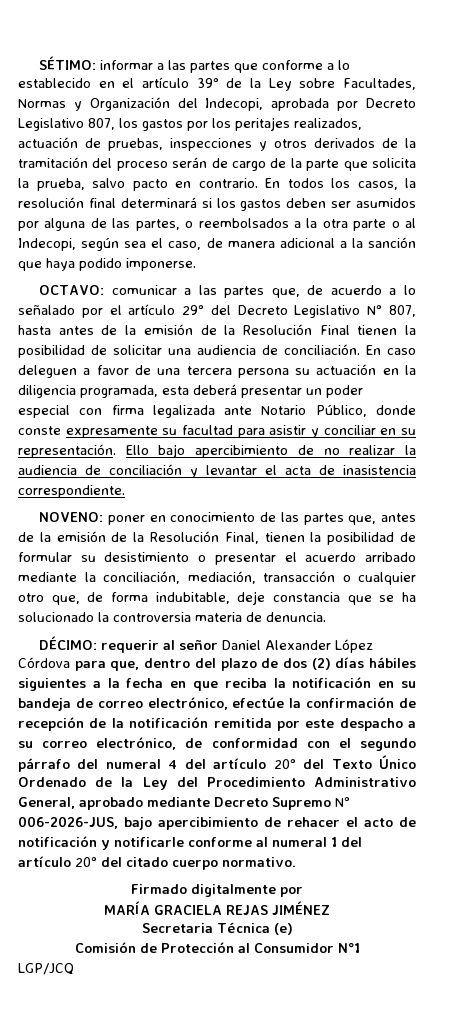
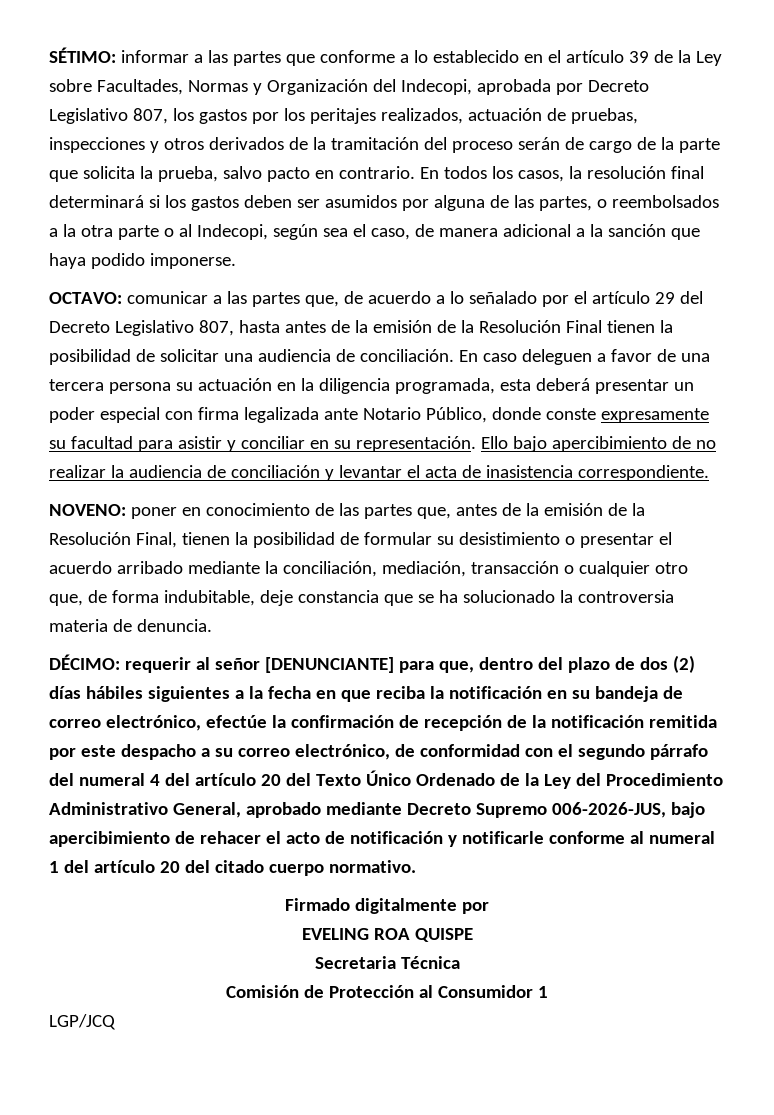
- SÉTIMO: informar a las partes que conforme a lo establecido en el artículo 39° de la Ley sobre Facultades, Normas y Organización del Indecopi, aprobada por Decreto Legislativo 807, los gastos por los peritajes realizados, actuación de pruebas, inspecciones y otros derivados de la tramitación del proceso serán de cargo de la parte que solicita la prueba, salvo pacto en contrario.
+ SÉTIMO: informar a las partes que conforme a lo establecido en el artículo 39 de la Ley sobre Facultades, Normas y Organización del Indecopi, aprobada por Decreto Legislativo 807, los gastos por los peritajes realizados, actuación de pruebas, inspecciones y otros derivados de la tramitación del proceso serán de cargo de la parte que solicita la prueba, salvo pacto en contrario.
- OCTAVO: comunicar a las partes que, de acuerdo a lo señalado por el artículo 29° del Decreto Legislativo N° 807, hasta antes de la emisión de la Resolución Final tienen la posibilidad de solicitar una audiencia de conciliación.
+ OCTAVO: comunicar a las partes que, de acuerdo a lo señalado por el artículo 29 del Decreto Legislativo 807, hasta antes de la emisión de la Resolución Final tienen la posibilidad de solicitar una audiencia de conciliación.
- requerir al señor Daniel Alexander López Córdova para que, dentro del plazo de dos (2) días hábiles siguientes a la fecha en que reciba la notificación en su bandeja de correo electrónico, efectúe la confirmación de recepción de la notificación remitida por este despacho a su correo electrónico, de conformidad con el segundo párrafo del numeral 4 del artículo 20° del Texto Único Ordenado de la Ley del Procedimiento Administrativo General, aprobado mediante Decreto Supremo N° 006-2026-JUS, bajo apercibimiento de rehacer el acto de notificación y notificarle conforme al numeral 1 del artículo 20° del citado cuerpo normativo.
+ requerir al señor [DENUNCIANTE] para que, dentro del plazo de dos (2) días hábiles siguientes a la fecha en que reciba la notificación en su bandeja de correo electrónico, efectúe la confirmación de recepción de la notificación remitida por este despacho a su correo electrónico, de conformidad con el segundo párrafo del numeral 4 del artículo 20 del Texto Único Ordenado de la Ley del Procedimiento Administrativo General, aprobado mediante Decreto Supremo 006-2026-JUS, bajo apercibimiento de rehacer el acto de notificación y notificarle conforme al numeral 1 del artículo 20 del citado cuerpo normativo.
- MARÍA GRACIELA REJAS JIMÉNEZ
+ EVELING ROA QUISPE
- Secretaria Técnica (e)
+ Secretaria Técnica
- Comisión de Protección al Consumidor N°1
+ Comisión de Protección al Consumidor 1

